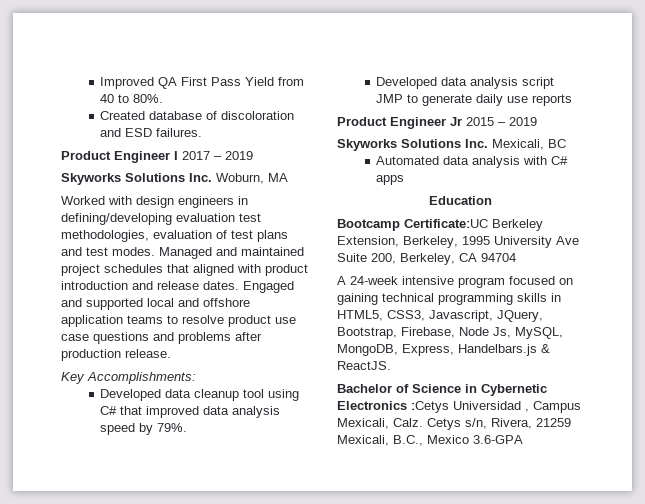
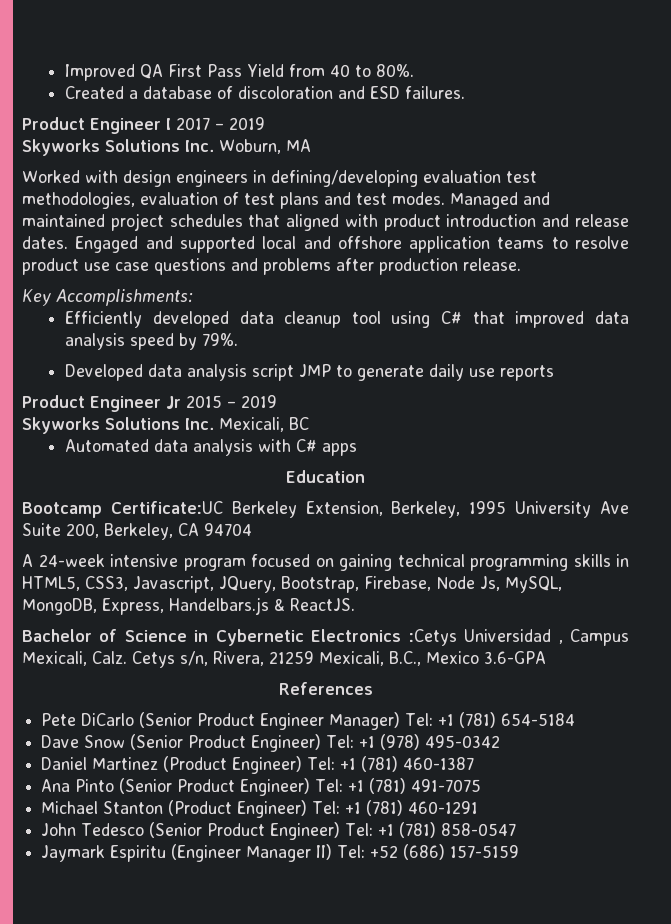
- Created database of discoloration and ESD failures.
+ Created a database of discoloration and ESD failures.
- Developed data cleanup tool using C# that improved data analysis speed by 79%.
+ Efficiently developed data cleanup tool using C# that improved data analysis speed by 79%.
+ References
+ Pete DiCarlo (Senior Product Engineer Manager) Tel: +1 (781) 654-5184
+ Dave Snow (Senior Product Engineer) Tel: +1 (978) 495-0342
+ Daniel Martinez (Product Engineer) Tel: +1 (781) 460-1387
+ Ana Pinto (Senior Product Engineer) Tel: +1 (781) 491-7075
+ Michael Stanton (Product Engineer) Tel: +1 (781) 460-1291
+ John Tedesco (Senior Product Engineer) Tel: +1 (781) 858-0547
+ Jaymark Espiritu (Engineer Manager II) Tel: +52 (686) 157-5159

